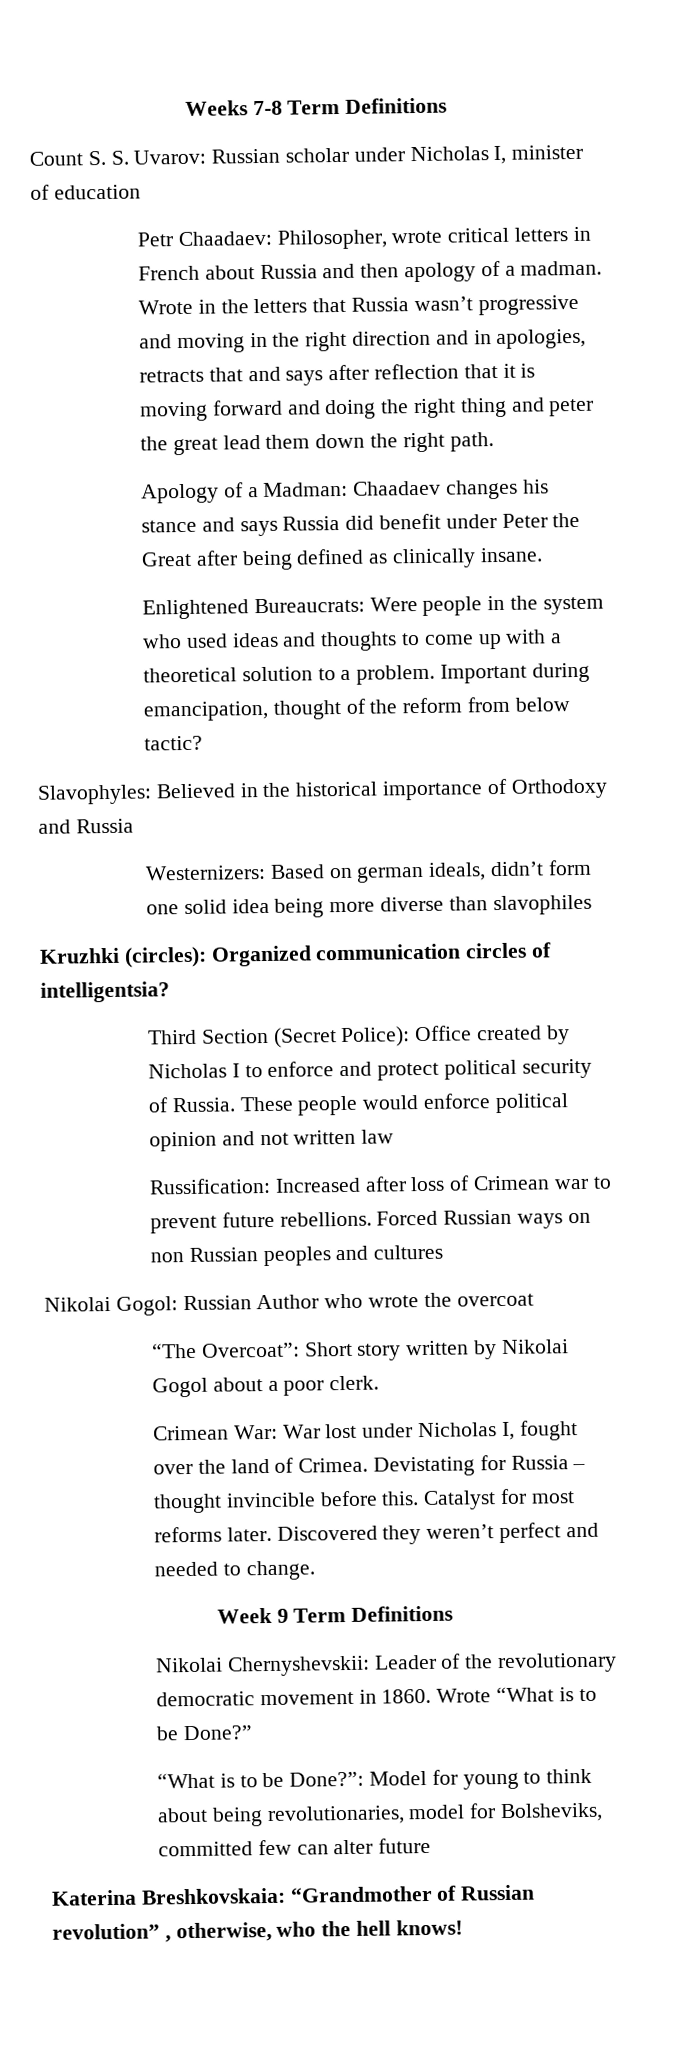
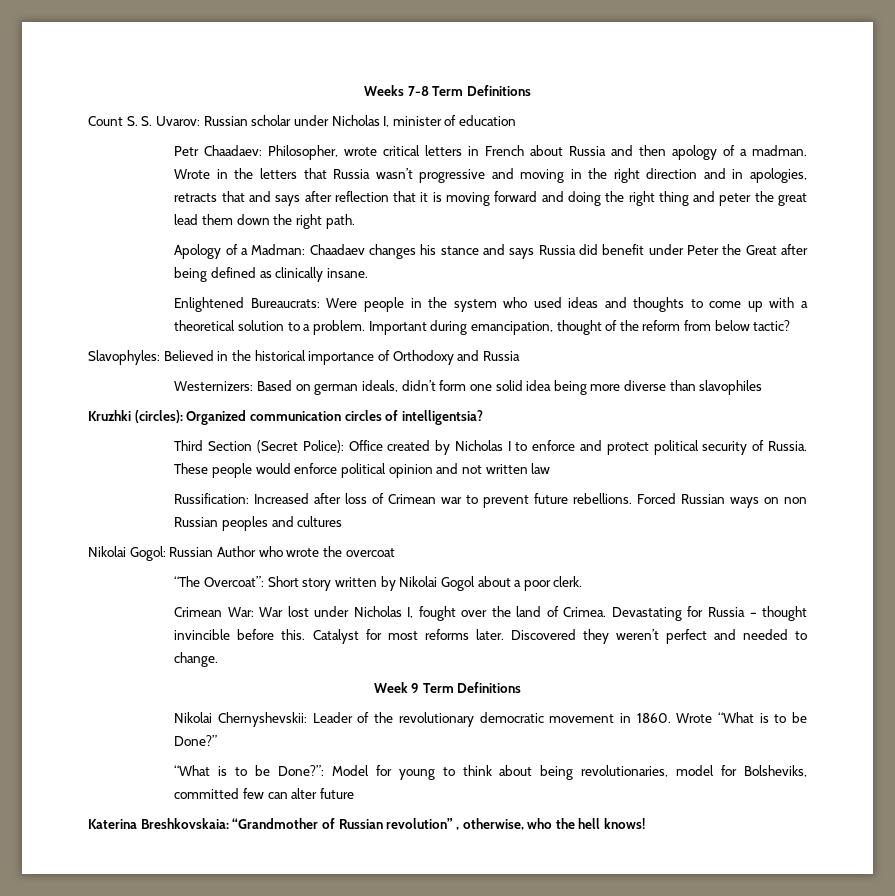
- Devistating for Russia – thought invincible before this.
+ Devastating for Russia – thought invincible before this.

